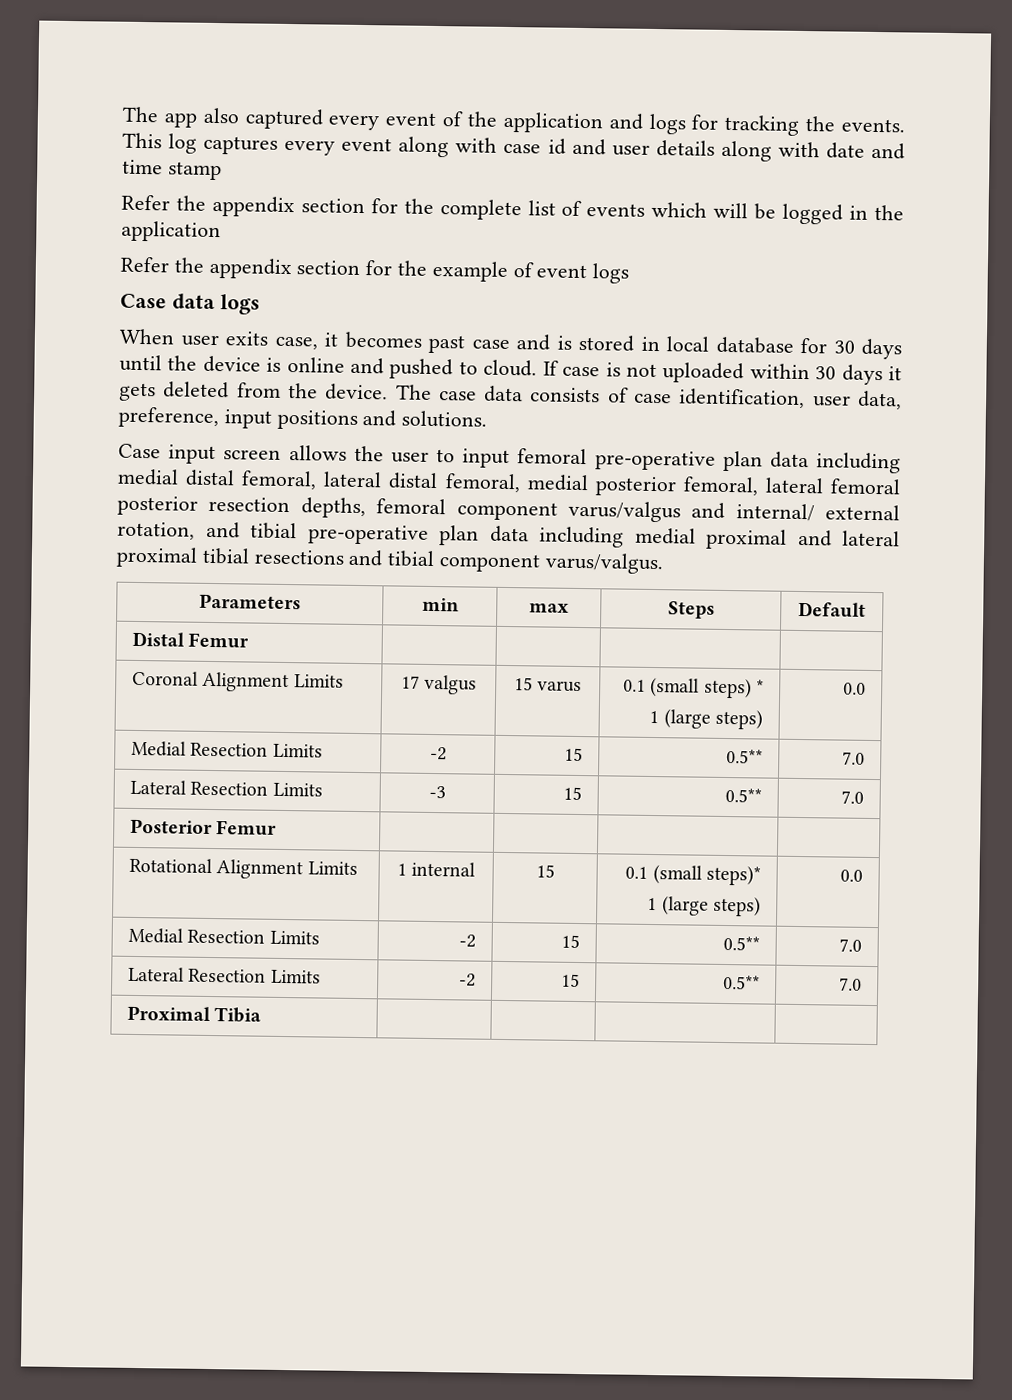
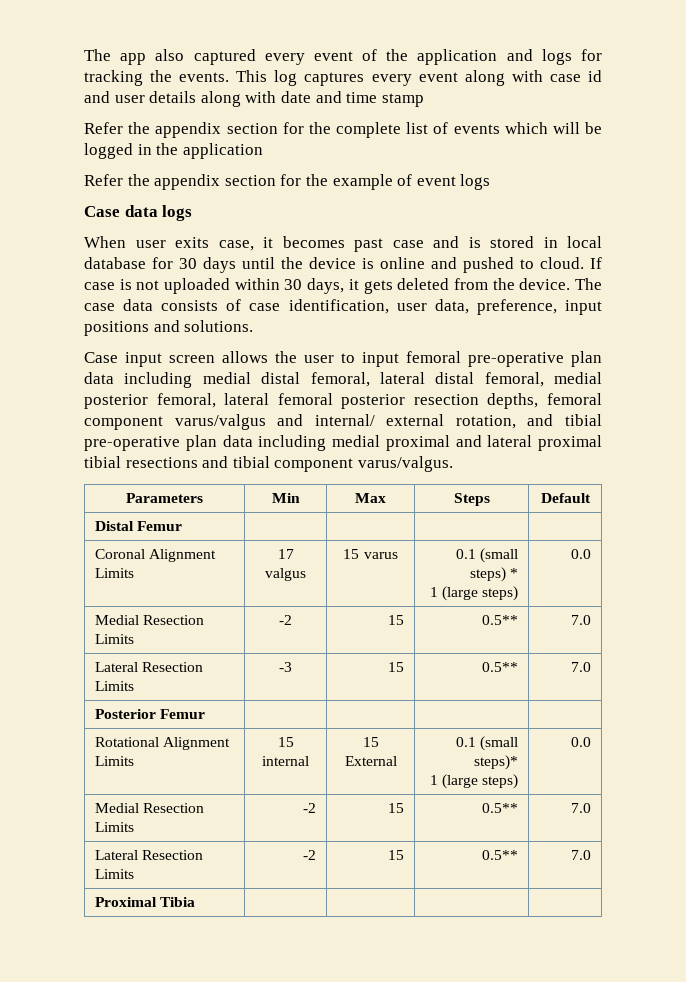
- If case is not uploaded within 30 days it gets deleted from the device.
+ If case is not uploaded within 30 days, it gets deleted from the device.
- Parameters | min | max | Steps | Default
+ Parameters | Min | Max | Steps | Default
- Rotational Alignment Limits | 1 internal | 15 | 0.1 (small steps)*
+ Rotational Alignment Limits | 15 internal | 15 External | 0.1 (small steps)*

